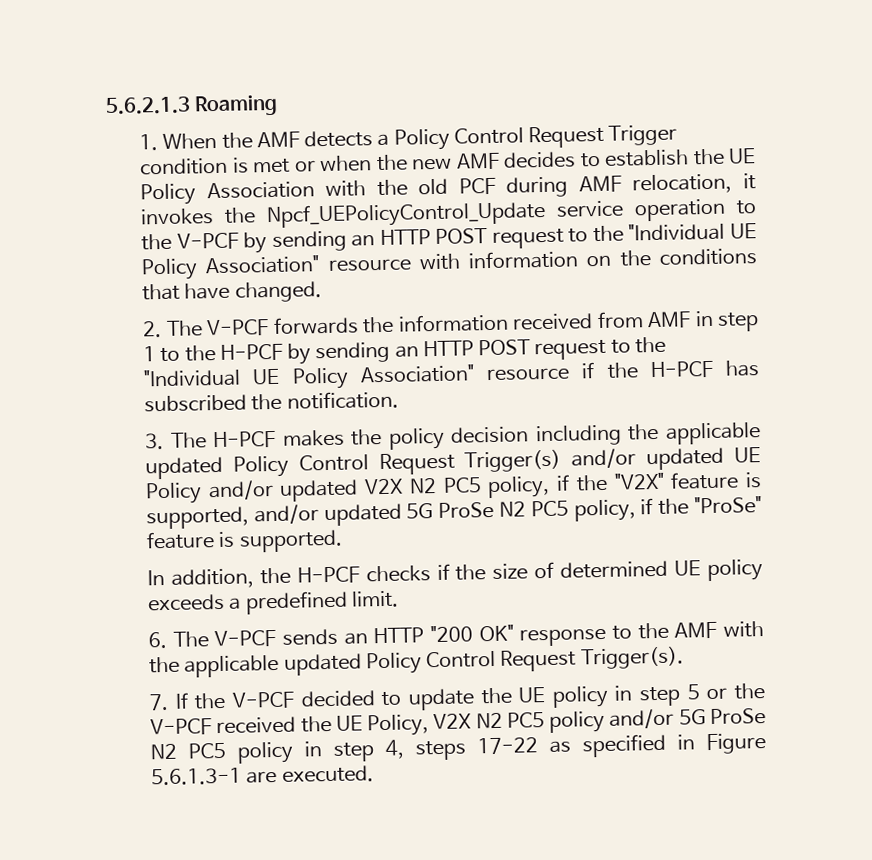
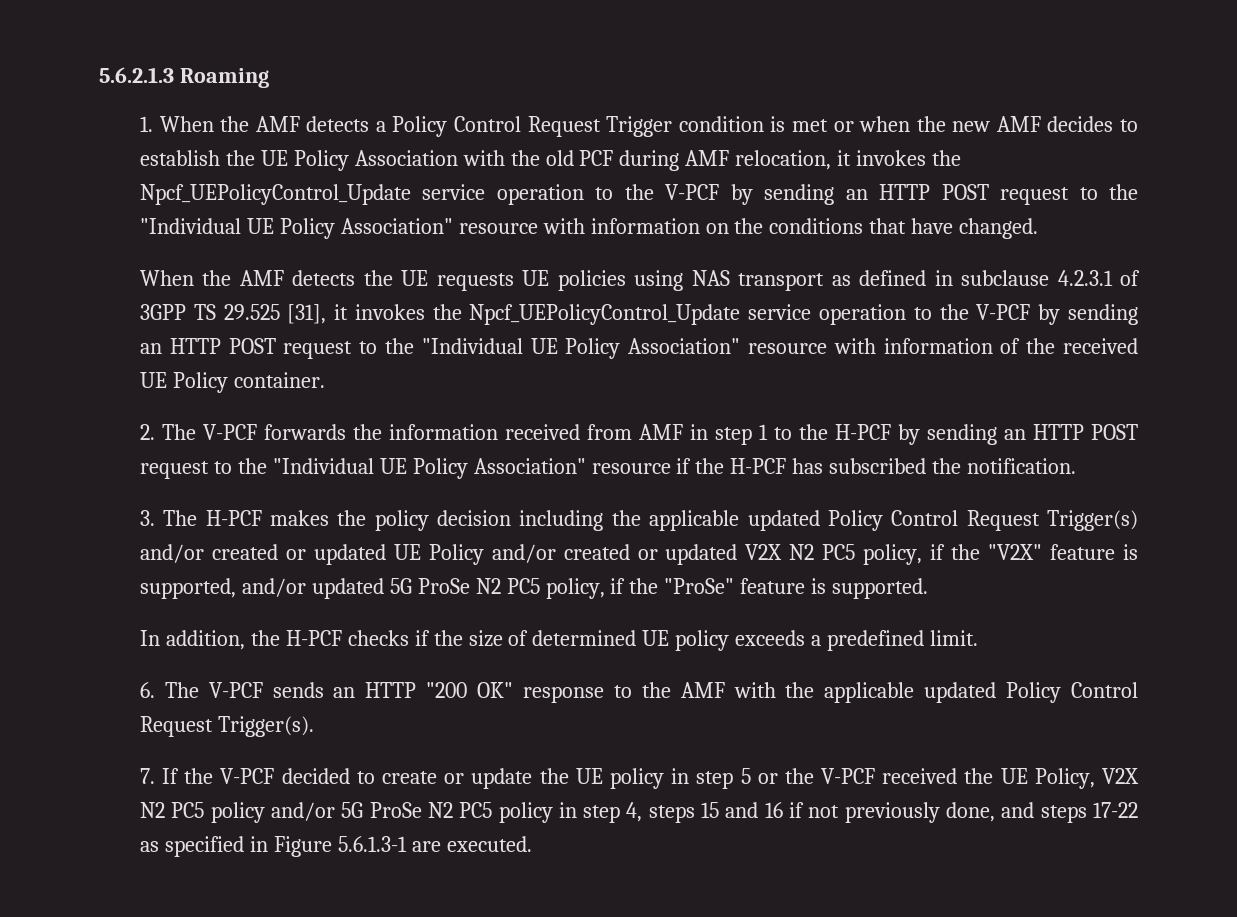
+ When the AMF detects the UE requests UE policies using NAS transport as defined in subclause 4.2.3.1 of 3GPP TS 29.525 [31], it invokes the Npcf_UEPolicyControl_Update service operation to the V-PCF by sending an HTTP POST request to the "Individual UE Policy Association" resource with information of the received UE Policy container.
- 3. The H-PCF makes the policy decision including the applicable updated Policy Control Request Trigger(s) and/or updated UE Policy and/or updated V2X N2 PC5 policy, if the "V2X" feature is supported, and/or updated 5G ProSe N2 PC5 policy, if the "ProSe" feature is supported.
+ 3. The H-PCF makes the policy decision including the applicable updated Policy Control Request Trigger(s) and/or created or updated UE Policy and/or created or updated V2X N2 PC5 policy, if the "V2X" feature is supported, and/or updated 5G ProSe N2 PC5 policy, if the "ProSe" feature is supported.
- 7. If the V-PCF decided to update the UE policy in step 5 or the V-PCF received the UE Policy, V2X N2 PC5 policy and/or 5G ProSe N2 PC5 policy in step 4, steps 17-22 as specified in Figure 5.6.1.3-1 are executed.
+ 7. If the V-PCF decided to create or update the UE policy in step 5 or the V-PCF received the UE Policy, V2X N2 PC5 policy and/or 5G ProSe N2 PC5 policy in step 4, steps 15 and 16 if not previously done, and steps 17-22 as specified in Figure 5.6.1.3-1 are executed.

